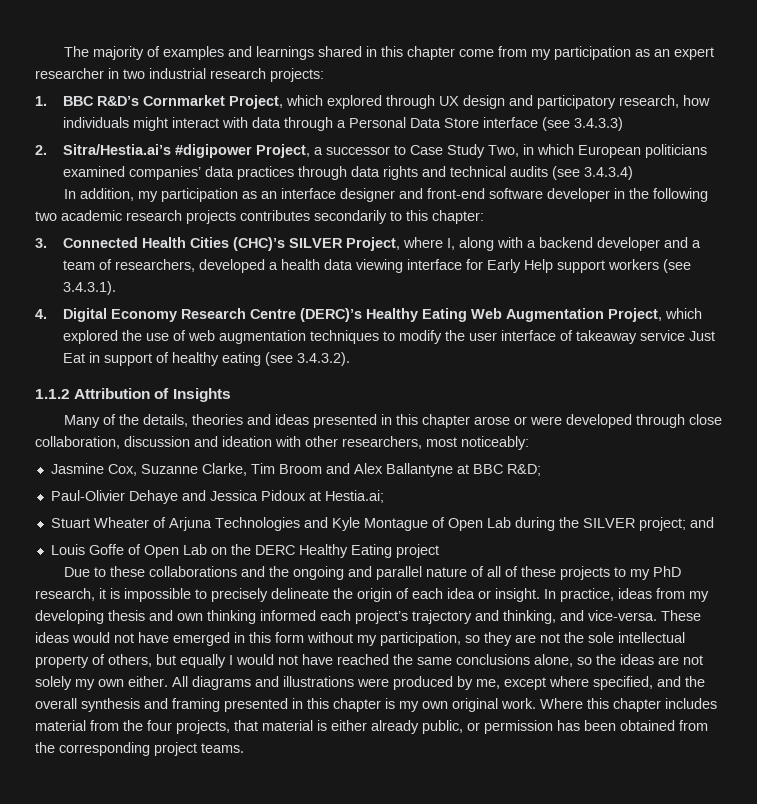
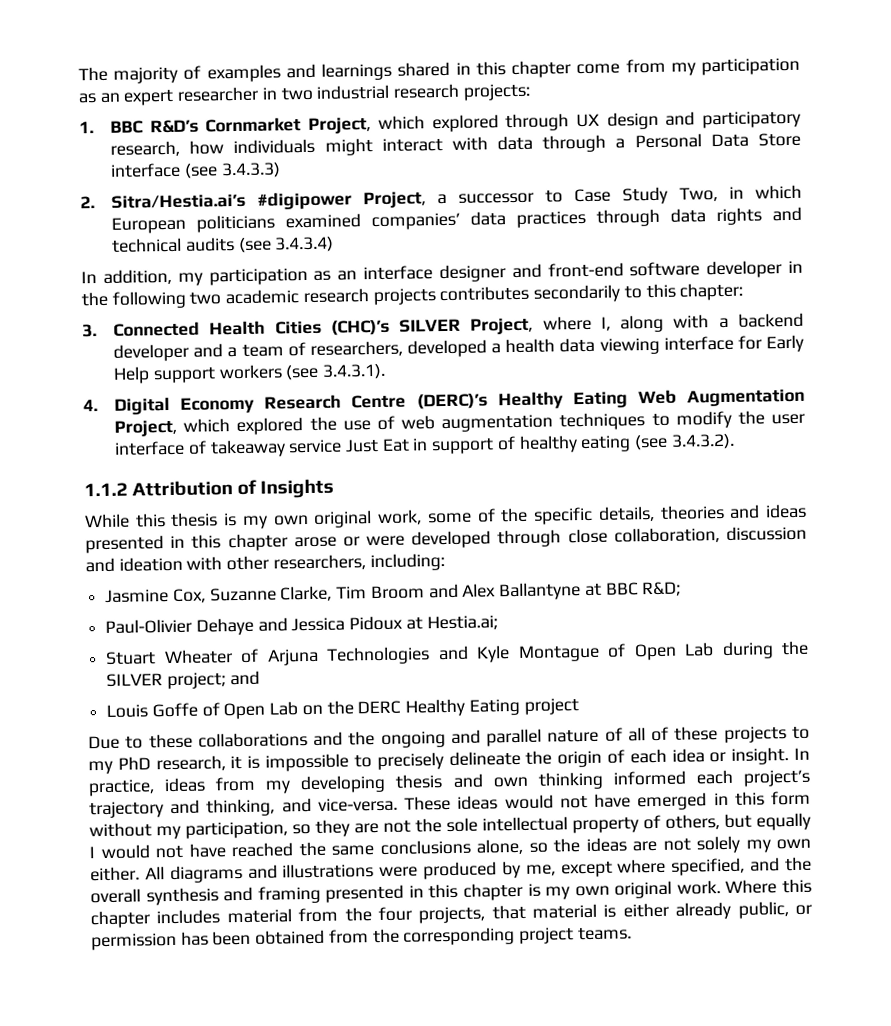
- Many of the details, theories and ideas presented in this chapter arose or were developed through close collaboration, discussion and ideation with other researchers, most noticeably:
+ While this thesis is my own original work, some of the specific details, theories and ideas presented in this chapter arose or were developed through close collaboration, discussion and ideation with other researchers, including:

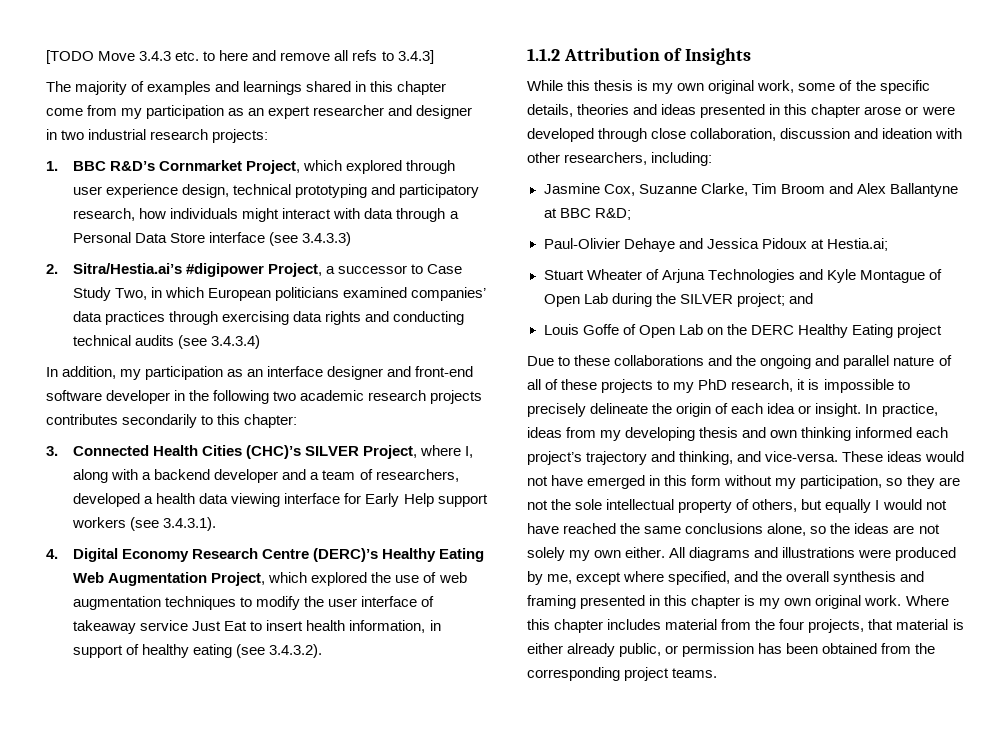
+ [TODO Move 3.4.3 etc. to here and remove all refs to 3.4.3]
- The majority of examples and learnings shared in this chapter come from my participation as an expert researcher in two industrial research projects:
+ The majority of examples and learnings shared in this chapter come from my participation as an expert researcher and designer in two industrial research projects:
- 1. BBC R&D’s Cornmarket Project, which explored through UX design and participatory research, how individuals might interact with data through a Personal Data Store interface (see 3.4.3.3)
+ 1. BBC R&D’s Cornmarket Project, which explored through user experience design, technical prototyping and participatory research, how individuals might interact with data through a Personal Data Store interface (see 3.4.3.3)
- 2. Sitra/Hestia.ai’s #digipower Project, a successor to Case Study Two, in which European politicians examined companies’ data practices through data rights and technical audits (see 3.4.3.4)
+ 2. Sitra/Hestia.ai’s #digipower Project, a successor to Case Study Two, in which European politicians examined companies’ data practices through exercising data rights and conducting technical audits (see 3.4.3.4)
- 4. Digital Economy Research Centre (DERC)’s Healthy Eating Web Augmentation Project, which explored the use of web augmentation techniques to modify the user interface of takeaway service Just Eat in support of healthy eating (see 3.4.3.2).
+ 4. Digital Economy Research Centre (DERC)’s Healthy Eating Web Augmentation Project, which explored the use of web augmentation techniques to modify the user interface of takeaway service Just Eat to insert health information, in support of healthy eating (see 3.4.3.2).

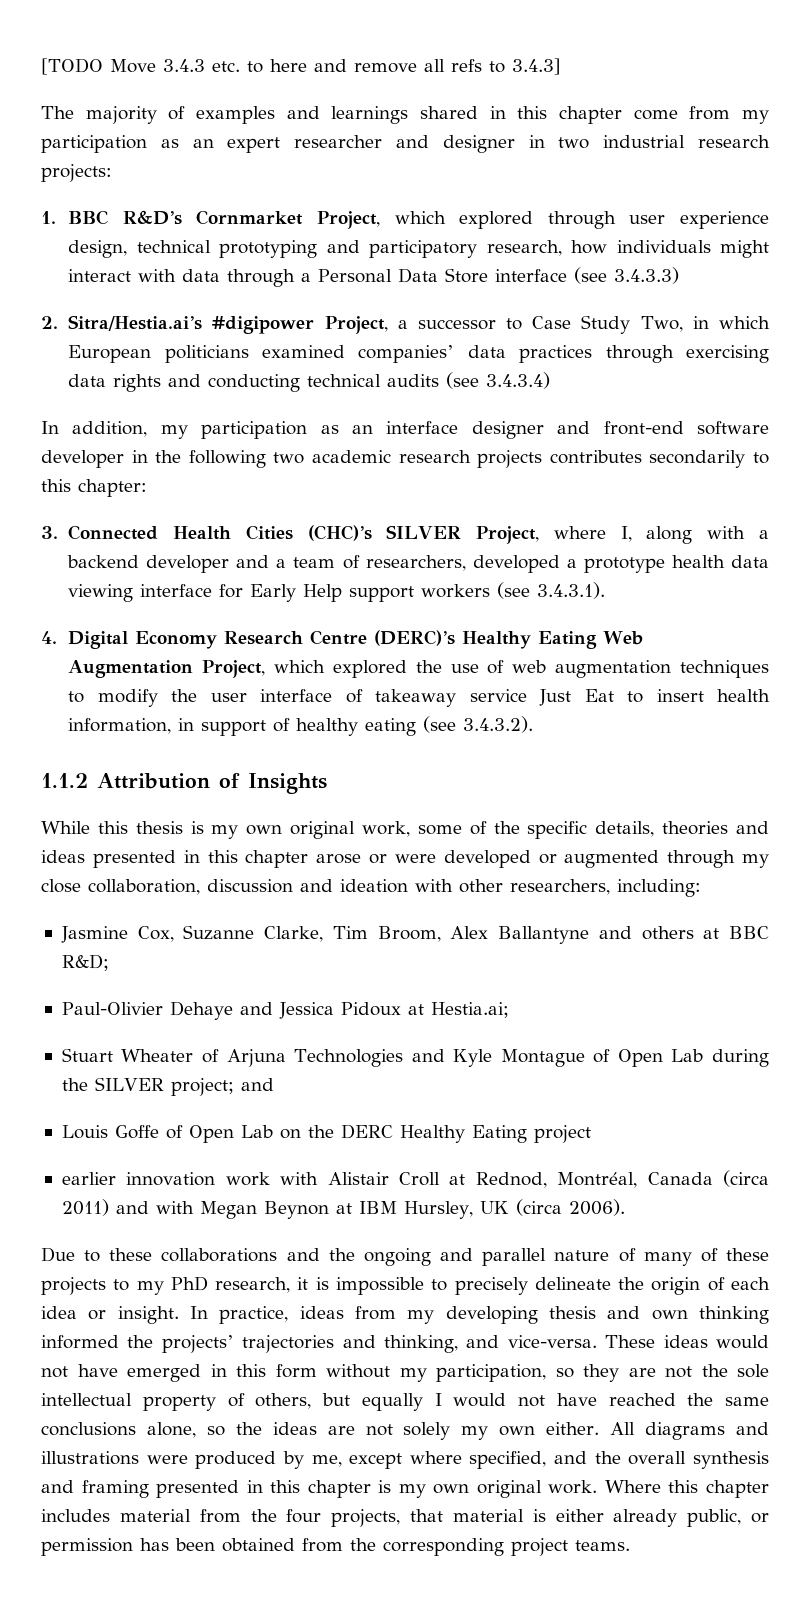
- 3. Connected Health Cities (CHC)’s SILVER Project, where I, along with a backend developer and a team of researchers, developed a health data viewing interface for Early Help support workers (see 3.4.3.1).
+ 3. Connected Health Cities (CHC)’s SILVER Project, where I, along with a backend developer and a team of researchers, developed a prototype health data viewing interface for Early Help support workers (see 3.4.3.1).
- While this thesis is my own original work, some of the specific details, theories and ideas presented in this chapter arose or were developed through close collaboration, discussion and ideation with other researchers, including:
+ While this thesis is my own original work, some of the specific details, theories and ideas presented in this chapter arose or were developed or augmented through my close collaboration, discussion and ideation with other researchers, including:
- Jasmine Cox, Suzanne Clarke, Tim Broom and Alex Ballantyne at BBC R&D;
+ Jasmine Cox, Suzanne Clarke, Tim Broom, Alex Ballantyne and others at BBC R&D;
+ earlier innovation work with Alistair Croll at Rednod, Montréal, Canada (circa 2011) and with Megan Beynon at IBM Hursley, UK (circa 2006).
- Due to these collaborations and the ongoing and parallel nature of all of these projects to my PhD research, it is impossible to precisely delineate the origin of each idea or insight.
+ Due to these collaborations and the ongoing and parallel nature of many of these projects to my PhD research, it is impossible to precisely delineate the origin of each idea or insight.
- In practice, ideas from my developing thesis and own thinking informed each project’s trajectory and thinking, and vice-versa.
+ In practice, ideas from my developing thesis and own thinking informed the projects’ trajectories and thinking, and vice-versa.

